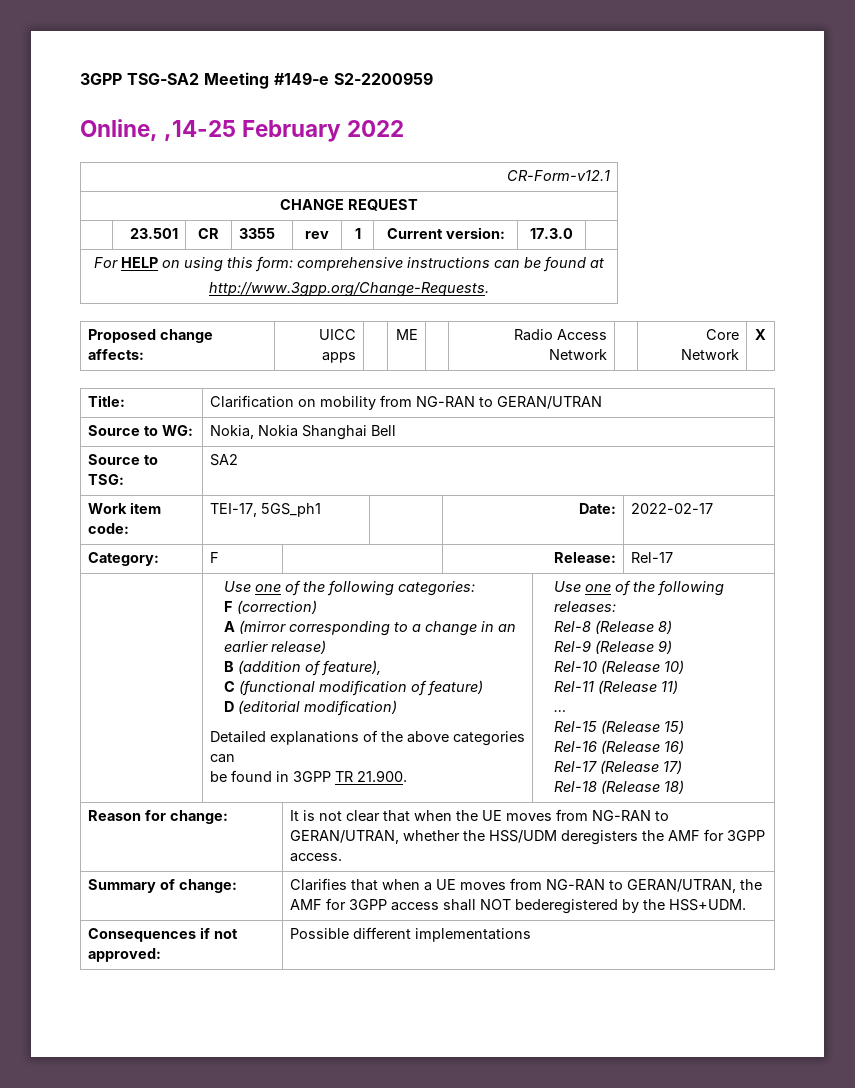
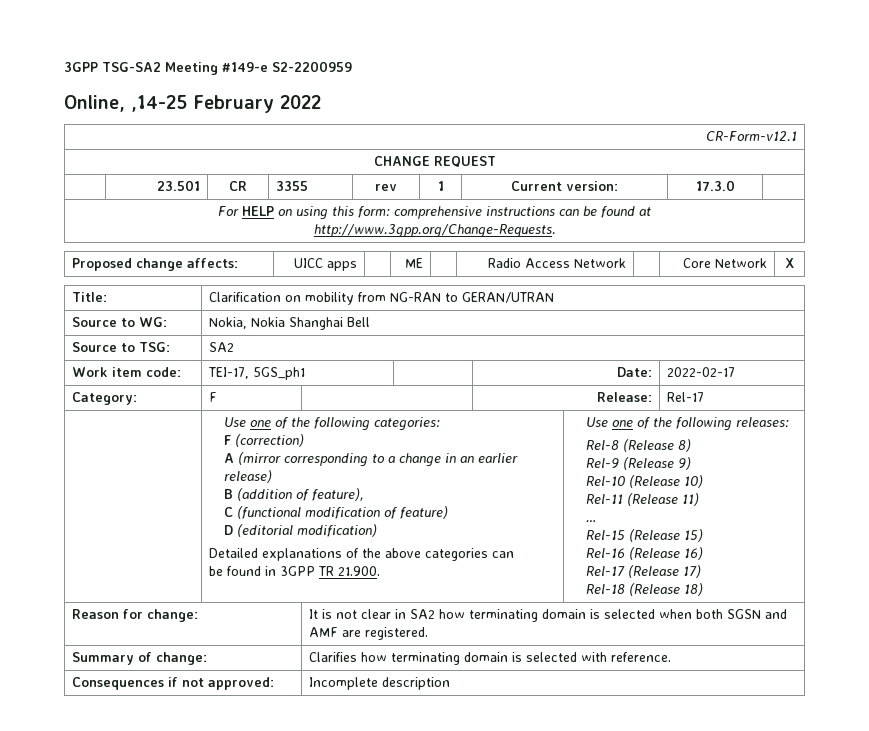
- Reason for change: | It is not clear that when the UE moves from NG-RAN to GERAN/UTRAN, whether the HSS/UDM deregisters the AMF for 3GPP access.
- Summary of change: | Clarifies that when a UE moves from NG-RAN to GERAN/UTRAN, the AMF for 3GPP access shall NOT bederegistered by the HSS+UDM.
+ Reason for change: | It is not clear in SA2 how terminating domain is selected when both SGSN and AMF are registered.
+ Summary of change: | Clarifies how terminating domain is selected with reference.
- Consequences if not approved: | Possible different implementations
+ Consequences if not approved: | Incomplete description

